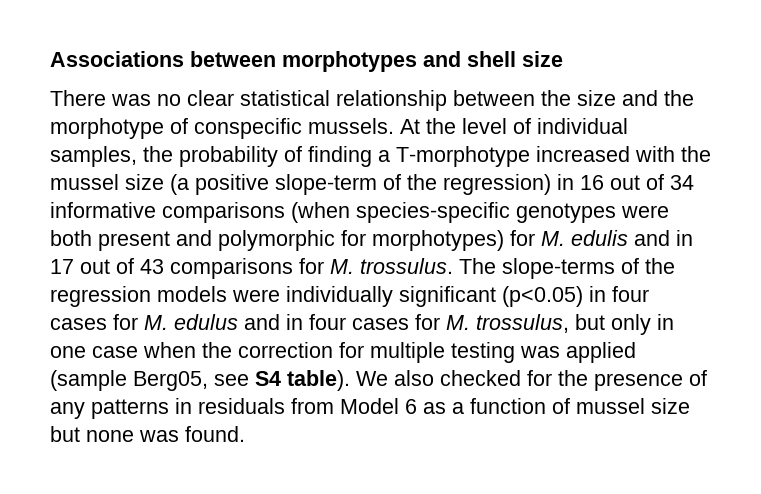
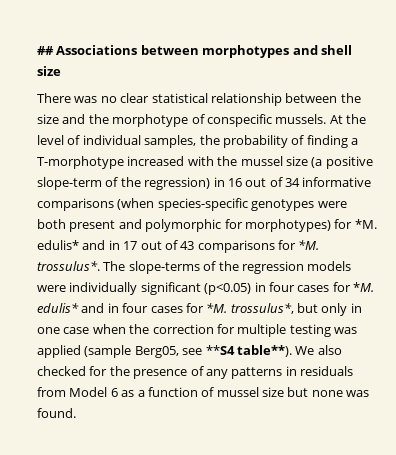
- Associations between morphotypes and shell size
+ ## Associations between morphotypes and shell size
- At the level of individual samples, the probability of finding a T-morphotype increased with the mussel size (a positive slope-term of the regression) in 16 out of 34 informative comparisons (when species-specific genotypes were both present and polymorphic for morphotypes) for M. edulis and in 17 out of 43 comparisons for M. trossulus.
+ At the level of individual samples, the probability of finding a T-morphotype increased with the mussel size (a positive slope-term of the regression) in 16 out of 34 informative comparisons (when species-specific genotypes were both present and polymorphic for morphotypes) for *M. edulis* and in 17 out of 43 comparisons for *M. trossulus*.
- The slope-terms of the regression models were individually significant (p<0.05) in four cases for M. edulus and in four cases for M. trossulus, but only in one case when the correction for multiple testing was applied (sample Berg05, see S4 table).
+ The slope-terms of the regression models were individually significant (p<0.05) in four cases for *M. edulis* and in four cases for *M. trossulus*, but only in one case when the correction for multiple testing was applied (sample Berg05, see **S4 table**).

